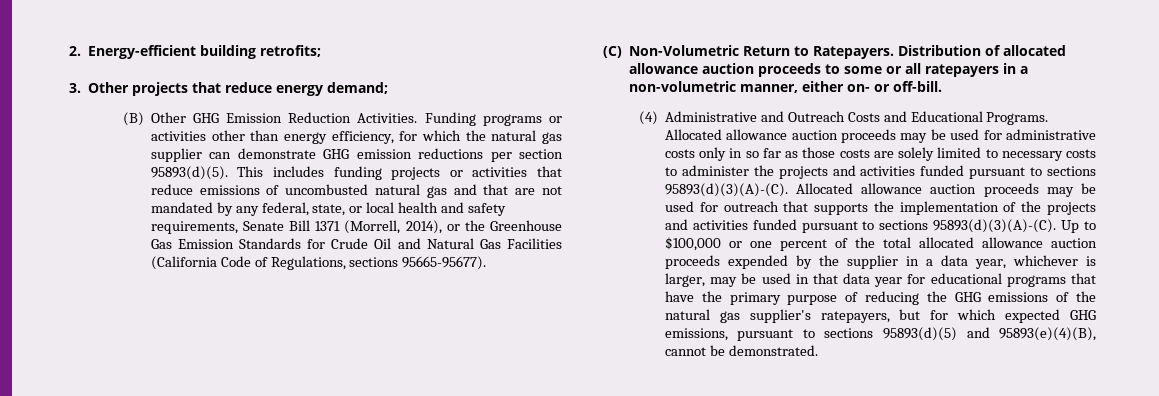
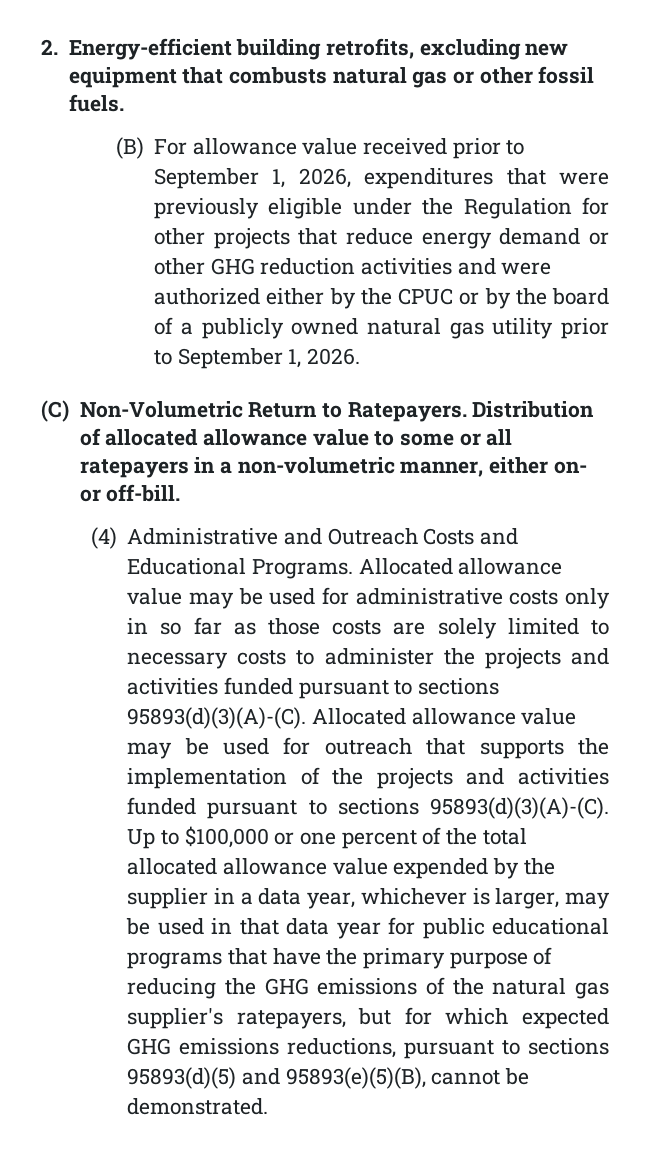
- 2. Energy-efficient building retrofits;
- 3. Other projects that reduce energy demand;
- (B) Other GHG Emission Reduction Activities. Funding programs or activities other than energy efficiency, for which the natural gas supplier can demonstrate GHG emission reductions per section 95893(d)(5). This includes funding projects or activities that reduce emissions of uncombusted natural gas and that are not mandated by any federal, state, or local health and safety requirements, Senate Bill 1371 (Morrell, 2014), or the Greenhouse Gas Emission Standards for Crude Oil and Natural Gas Facilities (California Code of Regulations, sections 95665-95677).
+ 2. Energy-efficient building retrofits, excluding new equipment that combusts natural gas or other fossil fuels.
+ (B) For allowance value received prior to September 1, 2026, expenditures that were previously eligible under the Regulation for other projects that reduce energy demand or other GHG reduction activities and were authorized either by the CPUC or by the board of a publicly owned natural gas utility prior to September 1, 2026.
- Distribution of allocated allowance auction proceeds to some or all ratepayers in a non-volumetric manner, either on- or off-bill.
+ Distribution of allocated allowance value to some or all ratepayers in a non-volumetric manner, either on- or off-bill.
- Allocated allowance auction proceeds may be used for administrative costs only in so far as those costs are solely limited to necessary costs to administer the projects and activities funded pursuant to sections 95893(d)(3)(A)-(C).
+ Allocated allowance value may be used for administrative costs only in so far as those costs are solely limited to necessary costs to administer the projects and activities funded pursuant to sections 95893(d)(3)(A)-(C).
- Allocated allowance auction proceeds may be used for outreach that supports the implementation of the projects and activities funded pursuant to sections 95893(d)(3)(A)-(C).
+ Allocated allowance value may be used for outreach that supports the implementation of the projects and activities funded pursuant to sections 95893(d)(3)(A)-(C).
- Up to $100,000 or one percent of the total allocated allowance auction proceeds expended by the supplier in a data year, whichever is larger, may be used in that data year for educational programs that have the primary purpose of reducing the GHG emissions of the natural gas supplier's ratepayers, but for which expected GHG emissions, pursuant to sections 95893(d)(5) and 95893(e)(4)(B), cannot be demonstrated.
+ Up to $100,000 or one percent of the total allocated allowance value expended by the supplier in a data year, whichever is larger, may be used in that data year for public educational programs that have the primary purpose of reducing the GHG emissions of the natural gas supplier's ratepayers, but for which expected GHG emissions reductions, pursuant to sections 95893(d)(5) and 95893(e)(5)(B), cannot be demonstrated.

